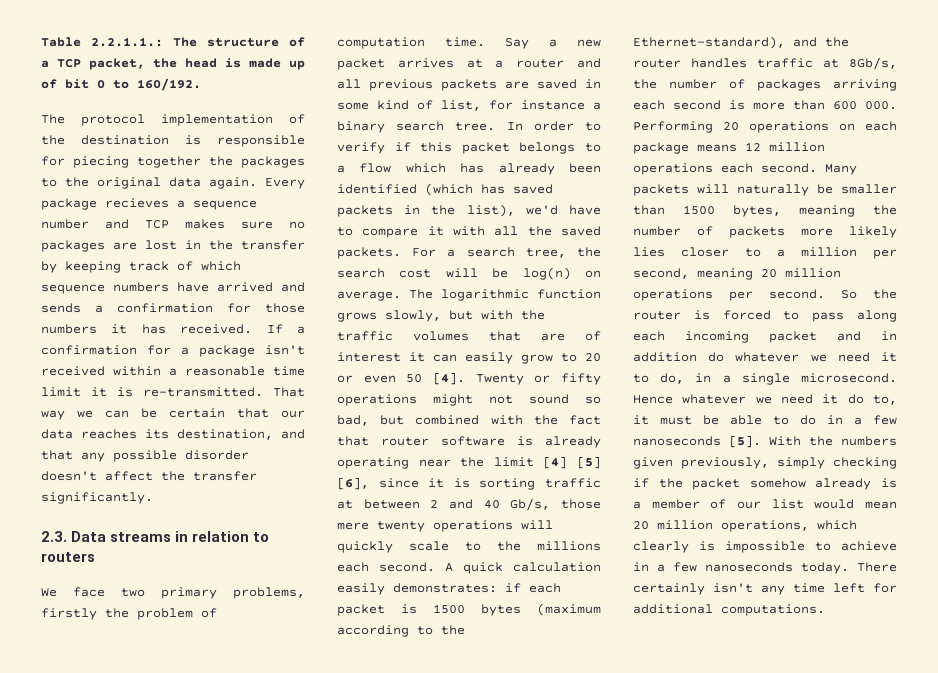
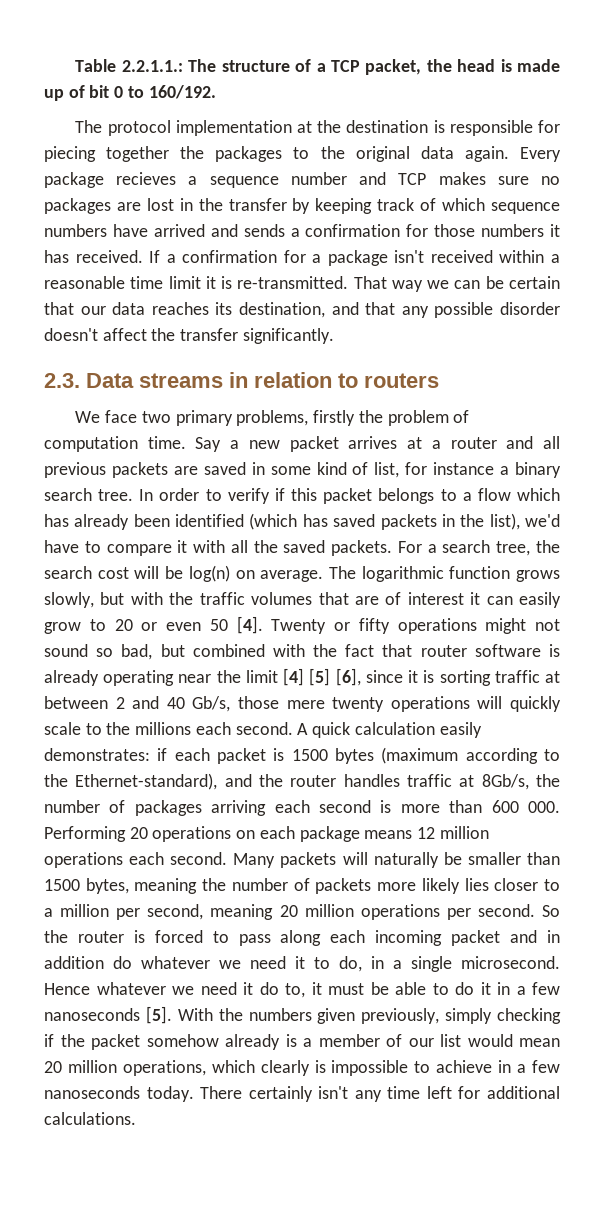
- The protocol implementation of the destination is responsible for piecing together the packages to the original data again.
+ The protocol implementation at the destination is responsible for piecing together the packages to the original data again.
- Hence whatever we need it do to, it must be able to do in a few nanoseconds [5].
+ Hence whatever we need it do to, it must be able to do it in a few nanoseconds [5].
- There certainly isn't any time left for additional computations.
+ There certainly isn't any time left for additional calculations.

